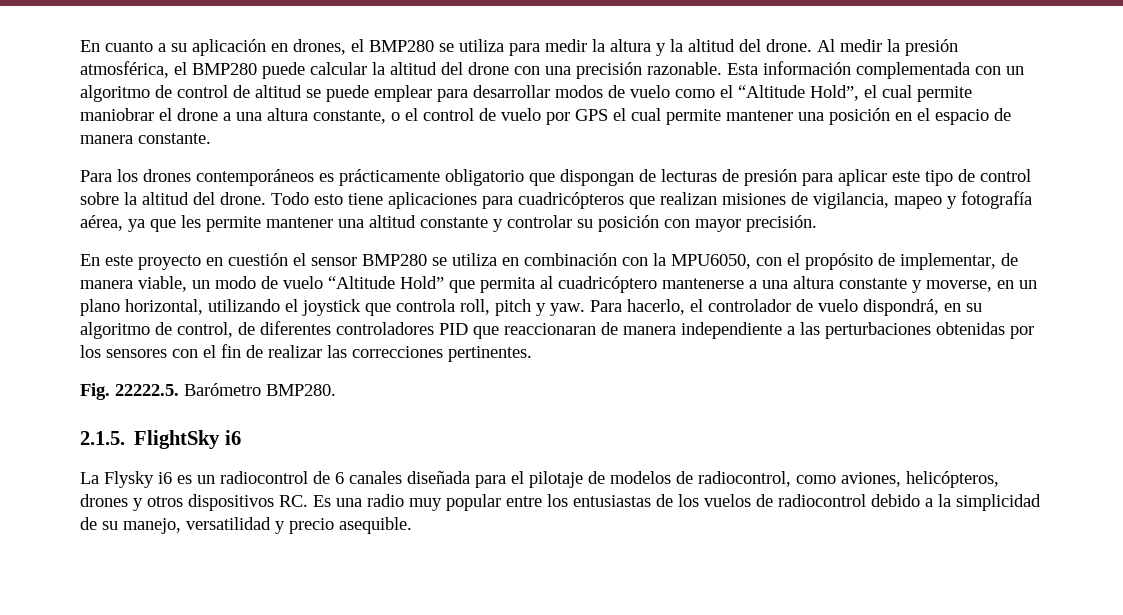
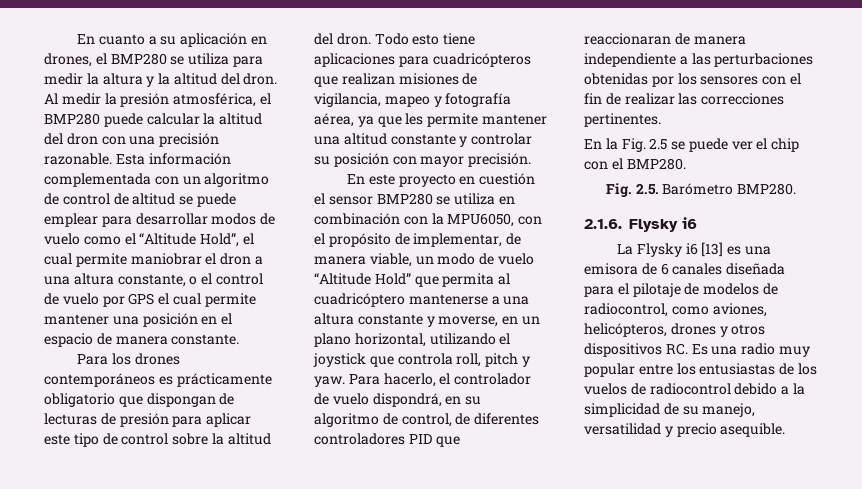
- En cuanto a su aplicación en drones, el BMP280 se utiliza para medir la altura y la altitud del drone.
+ En cuanto a su aplicación en drones, el BMP280 se utiliza para medir la altura y la altitud del dron.
- Al medir la presión atmosférica, el BMP280 puede calcular la altitud del drone con una precisión razonable.
+ Al medir la presión atmosférica, el BMP280 puede calcular la altitud del dron con una precisión razonable.
- Esta información complementada con un algoritmo de control de altitud se puede emplear para desarrollar modos de vuelo como el “Altitude Hold”, el cual permite maniobrar el drone a una altura constante, o el control de vuelo por GPS el cual permite mantener una posición en el espacio de manera constante.
+ Esta información complementada con un algoritmo de control de altitud se puede emplear para desarrollar modos de vuelo como el “Altitude Hold”, el cual permite maniobrar el dron a una altura constante, o el control de vuelo por GPS el cual permite mantener una posición en el espacio de manera constante.
- Para los drones contemporáneos es prácticamente obligatorio que dispongan de lecturas de presión para aplicar este tipo de control sobre la altitud del drone.
+ Para los drones contemporáneos es prácticamente obligatorio que dispongan de lecturas de presión para aplicar este tipo de control sobre la altitud del dron.
- Fig. 22222.5. Barómetro BMP280.
+ En la Fig. 2.5 se puede ver el chip con el BMP280.
+ Fig. 2.5. Barómetro BMP280.
- 2.1.5. FlightSky i6
+ 2.1.6. Flysky i6
- La Flysky i6 es un radiocontrol de 6 canales diseñada para el pilotaje de modelos de radiocontrol, como aviones, helicópteros, drones y otros dispositivos RC. Es una radio muy popular entre los entusiastas de los vuelos de radiocontrol debido a la simplicidad de su manejo, versatilidad y precio asequible.
+ La Flysky i6 [13] es una emisora de 6 canales diseñada para el pilotaje de modelos de radiocontrol, como aviones, helicópteros, drones y otros dispositivos RC. Es una radio muy popular entre los entusiastas de los vuelos de radiocontrol debido a la simplicidad de su manejo, versatilidad y precio asequible.

